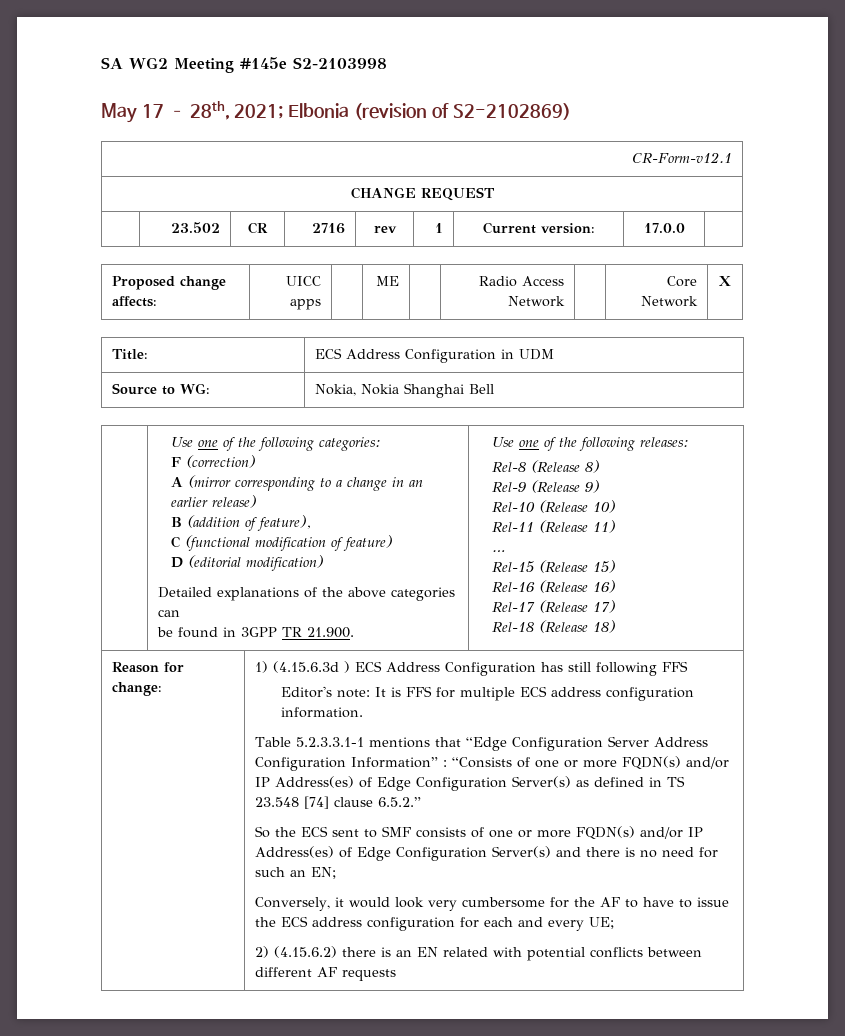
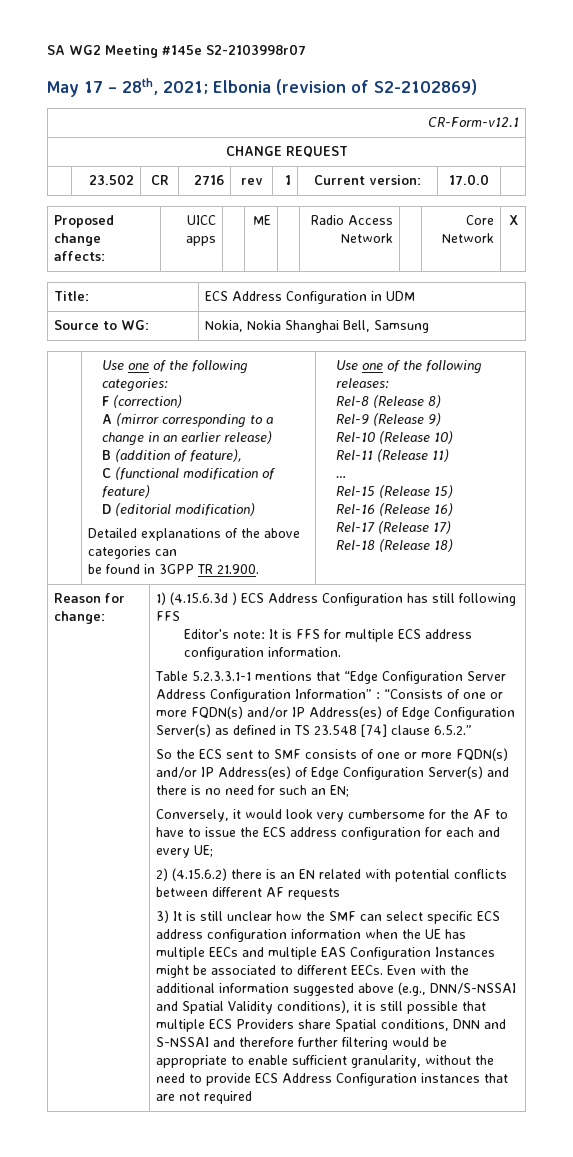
- SA WG2 Meeting #145e S2-2103998
+ SA WG2 Meeting #145e S2-2103998r07
- Source to WG: | Nokia, Nokia Shanghai Bell
+ Source to WG: | Nokia, Nokia Shanghai Bell, Samsung
+ 3) It is still unclear how the SMF can select specific ECS address configuration information when the UE has multiple EECs and multiple EAS Configuration Instances might be associated to different EECs. Even with the additional information suggested above (e.g., DNN/S-NSSAI and Spatial Validity conditions), it is still possible that multiple ECS Providers share Spatial conditions, DNN and S-NSSAI and therefore further filtering would be appropriate to enable sufficient granularity, without the need to provide ECS Address Configuration instances that are not required

